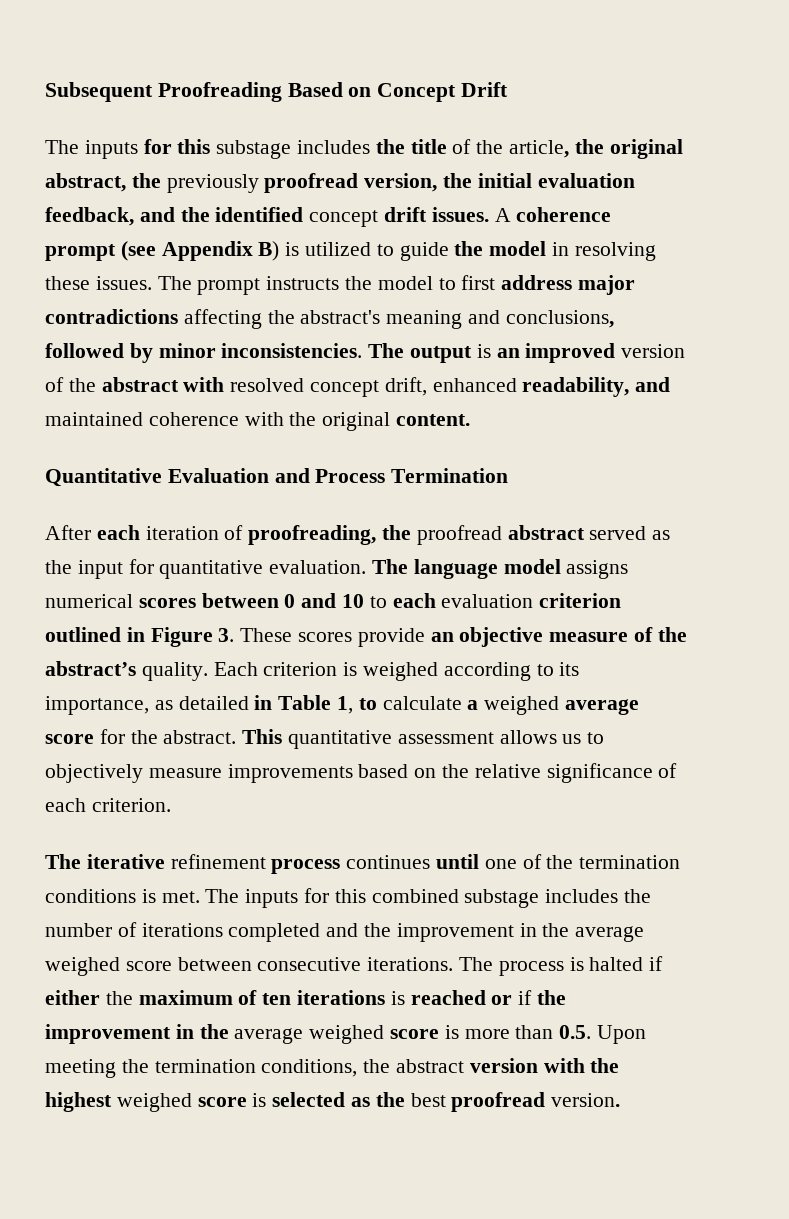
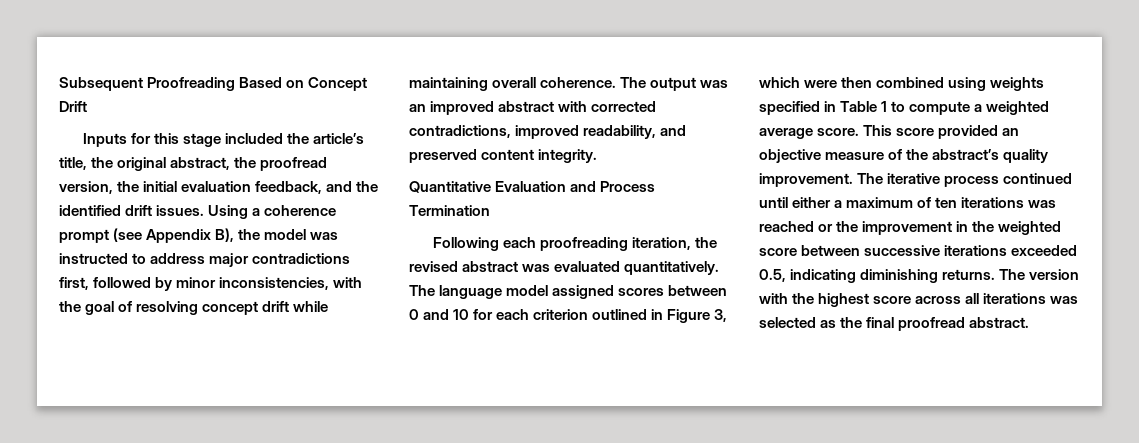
- The inputs for this substage includes the title of the article, the original abstract, the previously proofread version, the initial evaluation feedback, and the identified concept drift issues.
+ Inputs for this stage included the article’s title, the original abstract, the proofread version, the initial evaluation feedback, and the identified drift issues.
- A coherence prompt (see Appendix B) is utilized to guide the model in resolving these issues. The prompt instructs the model to first address major contradictions affecting the abstract's meaning and conclusions, followed by minor inconsistencies.
+ Using a coherence prompt (see Appendix B), the model was instructed to address major contradictions first, followed by minor inconsistencies, with the goal of resolving concept drift while maintaining overall coherence.
- The output is an improved version of the abstract with resolved concept drift, enhanced readability, and maintained coherence with the original content.
+ The output was an improved abstract with corrected contradictions, improved readability, and preserved content integrity.
- After each iteration of proofreading, the proofread abstract served as the input for quantitative evaluation.
+ Following each proofreading iteration, the revised abstract was evaluated quantitatively.
- The language model assigns numerical scores between 0 and 10 to each evaluation criterion outlined in Figure 3. These scores provide an objective measure of the abstract’s quality. Each criterion is weighed according to its importance, as detailed in Table 1, to calculate a weighed average score for the abstract. This quantitative assessment allows us to objectively measure improvements based on the relative significance of each criterion.
- The iterative refinement process continues until one of the termination conditions is met. The inputs for this combined substage includes the number of iterations completed and the improvement in the average weighed score between consecutive iterations. The process is halted if either the maximum of ten iterations is reached or if the improvement in the average weighed score is more than 0.5. Upon meeting the termination conditions, the abstract version with the highest weighed score is selected as the best proofread version.
+ The language model assigned scores between 0 and 10 for each criterion outlined in Figure 3, which were then combined using weights specified in Table 1 to compute a weighted average score. This score provided an objective measure of the abstract’s quality improvement. The iterative process continued until either a maximum of ten iterations was reached or the improvement in the weighted score between successive iterations exceeded 0.5, indicating diminishing returns. The version with the highest score across all iterations was selected as the final proofread abstract.

